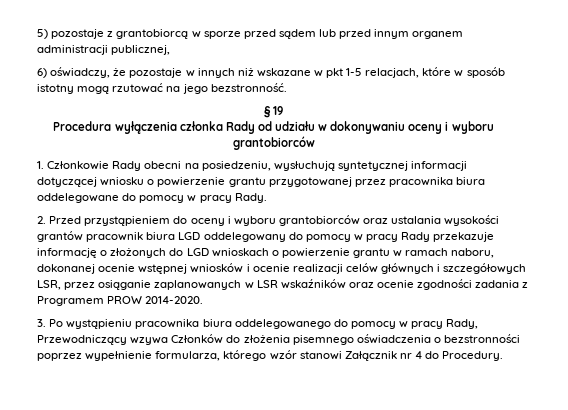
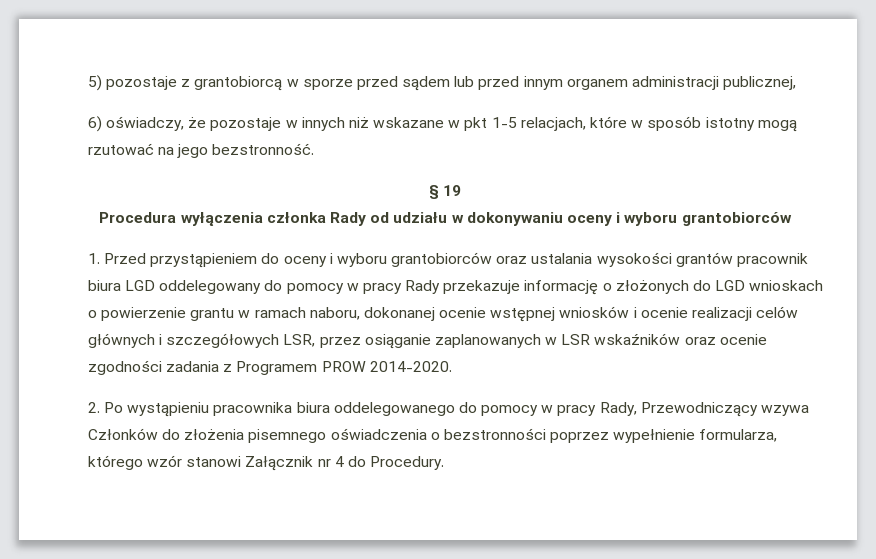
- 1. Członkowie Rady obecni na posiedzeniu, wysłuchują syntetycznej informacji dotyczącej wniosku o powierzenie grantu przygotowanej przez pracownika biura oddelegowane do pomocy w pracy Rady.
- 2. Przed przystąpieniem do oceny i wyboru grantobiorców oraz ustalania wysokości grantów pracownik biura LGD oddelegowany do pomocy w pracy Rady przekazuje informację o złożonych do LGD wnioskach o powierzenie grantu w ramach naboru, dokonanej ocenie wstępnej wniosków i ocenie realizacji celów głównych i szczegółowych LSR, przez osiąganie zaplanowanych w LSR wskaźników oraz ocenie zgodności zadania z Programem PROW 2014-2020.
+ 1. Przed przystąpieniem do oceny i wyboru grantobiorców oraz ustalania wysokości grantów pracownik biura LGD oddelegowany do pomocy w pracy Rady przekazuje informację o złożonych do LGD wnioskach o powierzenie grantu w ramach naboru, dokonanej ocenie wstępnej wniosków i ocenie realizacji celów głównych i szczegółowych LSR, przez osiąganie zaplanowanych w LSR wskaźników oraz ocenie zgodności zadania z Programem PROW 2014-2020.
- 3. Po wystąpieniu pracownika biura oddelegowanego do pomocy w pracy Rady, Przewodniczący wzywa Członków do złożenia pisemnego oświadczenia o bezstronności poprzez wypełnienie formularza, którego wzór stanowi Załącznik nr 4 do Procedury.
+ 2. Po wystąpieniu pracownika biura oddelegowanego do pomocy w pracy Rady, Przewodniczący wzywa Członków do złożenia pisemnego oświadczenia o bezstronności poprzez wypełnienie formularza, którego wzór stanowi Załącznik nr 4 do Procedury.

